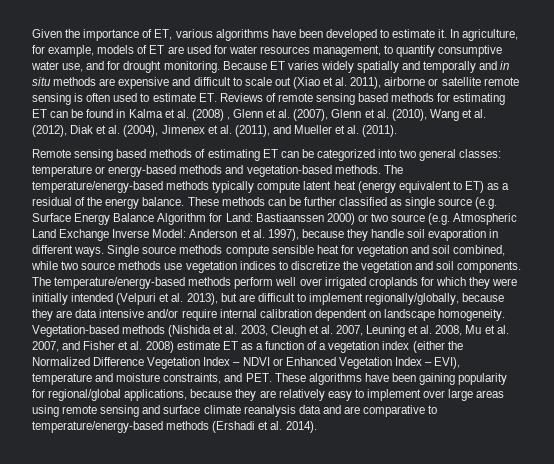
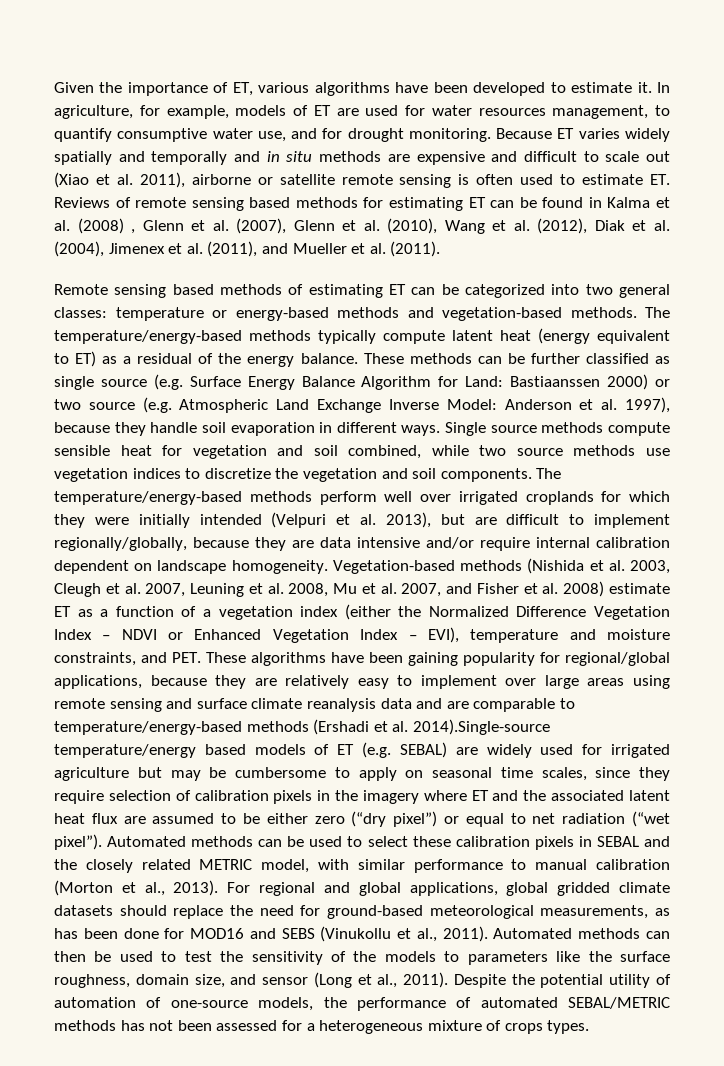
- Vegetation-based methods (Nishida et al. 2003, Cleugh et al. 2007, Leuning et al. 2008, Mu et al. 2007, and Fisher et al. 2008) estimate ET as a function of a vegetation index (either the Normalized Difference Vegetation Index – NDVI or Enhanced Vegetation Index – EVI), temperature and moisture constraints, and PET. These algorithms have been gaining popularity for regional/global applications, because they are relatively easy to implement over large areas using remote sensing and surface climate reanalysis data and are comparative to temperature/energy-based methods (Ershadi et al. 2014).
+ Vegetation-based methods (Nishida et al. 2003, Cleugh et al. 2007, Leuning et al. 2008, Mu et al. 2007, and Fisher et al. 2008) estimate ET as a function of a vegetation index (either the Normalized Difference Vegetation Index – NDVI or Enhanced Vegetation Index – EVI), temperature and moisture constraints, and PET. These algorithms have been gaining popularity for regional/global applications, because they are relatively easy to implement over large areas using remote sensing and surface climate reanalysis data and are comparable to temperature/energy-based methods (Ershadi et al. 2014).Single-source temperature/energy based models of ET (e.g. SEBAL) are widely used for irrigated agriculture but may be cumbersome to apply on seasonal time scales, since they require selection of calibration pixels in the imagery where ET and the associated latent heat flux are assumed to be either zero (“dry pixel”) or equal to net radiation (“wet pixel”). Automated methods can be used to select these calibration pixels in SEBAL and the closely related METRIC model, with similar performance to manual calibration (Morton et al., 2013). For regional and global applications, global gridded climate datasets should replace the need for ground-based meteorological measurements, as has been done for MOD16 and SEBS (Vinukollu et al., 2011). Automated methods can then be used to test the sensitivity of the models to parameters like the surface roughness, domain size, and sensor (Long et al., 2011). Despite the potential utility of automation of one-source models, the performance of automated SEBAL/METRIC methods has not been assessed for a heterogeneous mixture of crops types.

